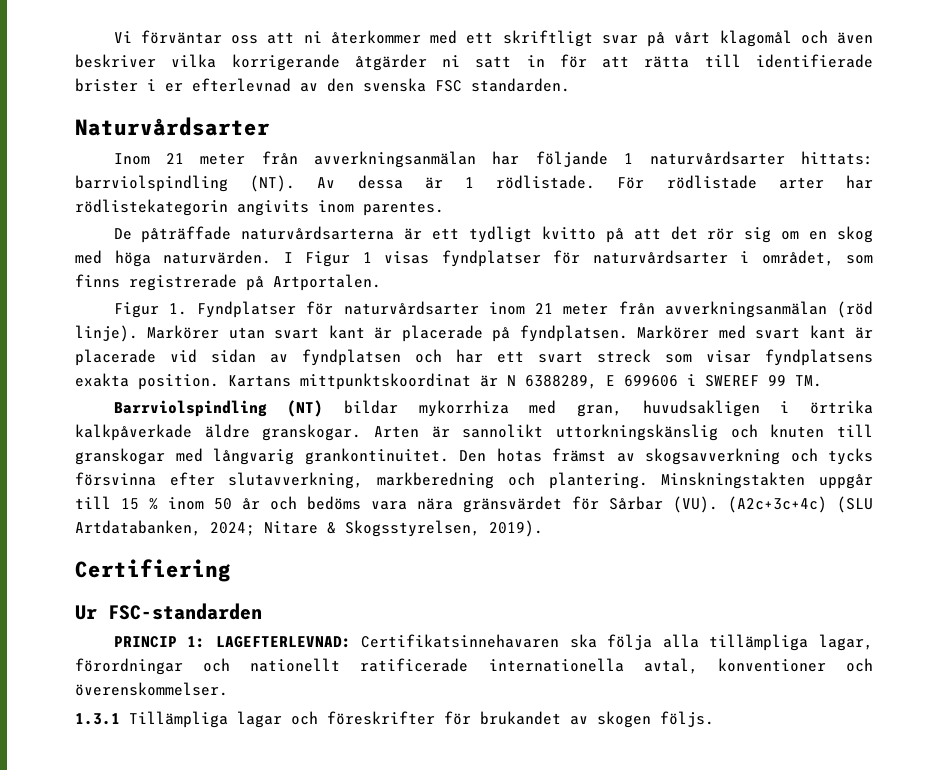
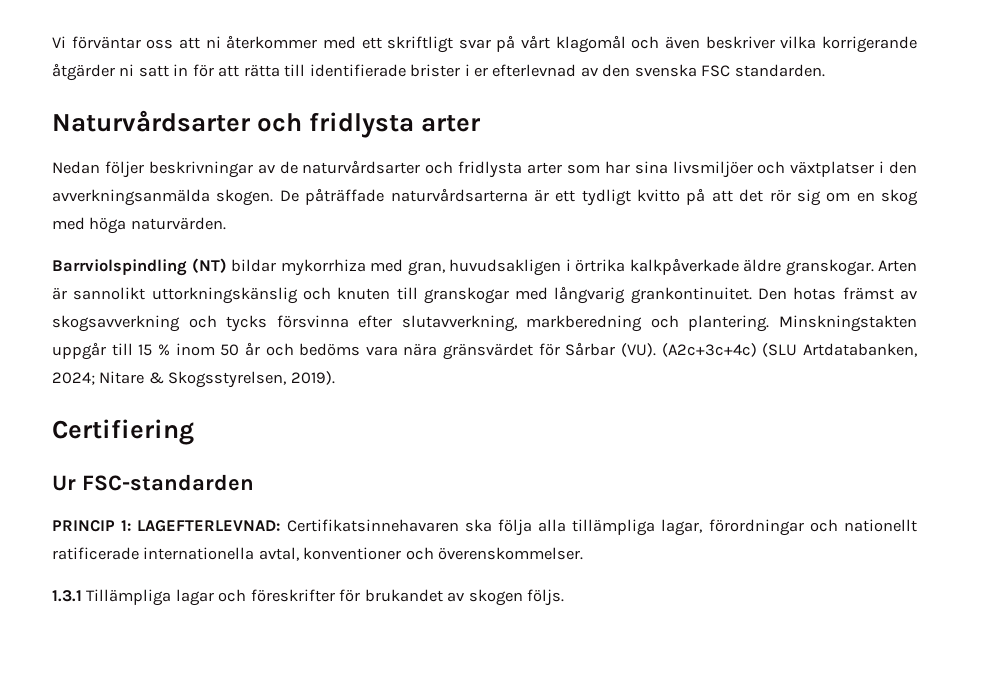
- Naturvårdsarter
- Inom 21 meter från avverkningsanmälan har följande 1 naturvårdsarter hittats: barrviolspindling (NT). Av dessa är 1 rödlistade. För rödlistade arter har rödlistekategorin angivits inom parentes.
- De påträffade naturvårdsarterna är ett tydligt kvitto på att det rör sig om en skog med höga naturvärden. I Figur 1 visas fyndplatser för naturvårdsarter i området, som finns registrerade på Artportalen.
- Figur 1. Fyndplatser för naturvårdsarter inom 21 meter från avverkningsanmälan (röd linje). Markörer utan svart kant är placerade på fyndplatsen. Markörer med svart kant är placerade vid sidan av fyndplatsen och har ett svart streck som visar fyndplatsens exakta position. Kartans mittpunktskoordinat är N 6388289, E 699606 i SWEREF 99 TM.
+ Naturvårdsarter och fridlysta arter
+ Nedan följer beskrivningar av de naturvårdsarter och fridlysta arter som har sina livsmiljöer och växtplatser i den avverkningsanmälda skogen. De påträffade naturvårdsarterna är ett tydligt kvitto på att det rör sig om en skog med höga naturvärden.

